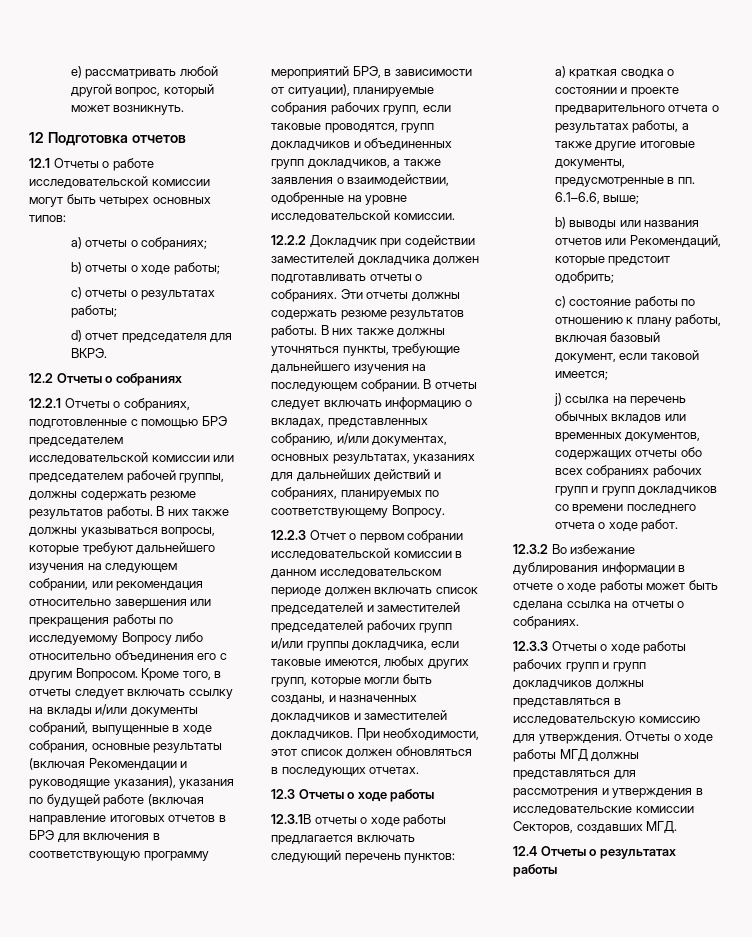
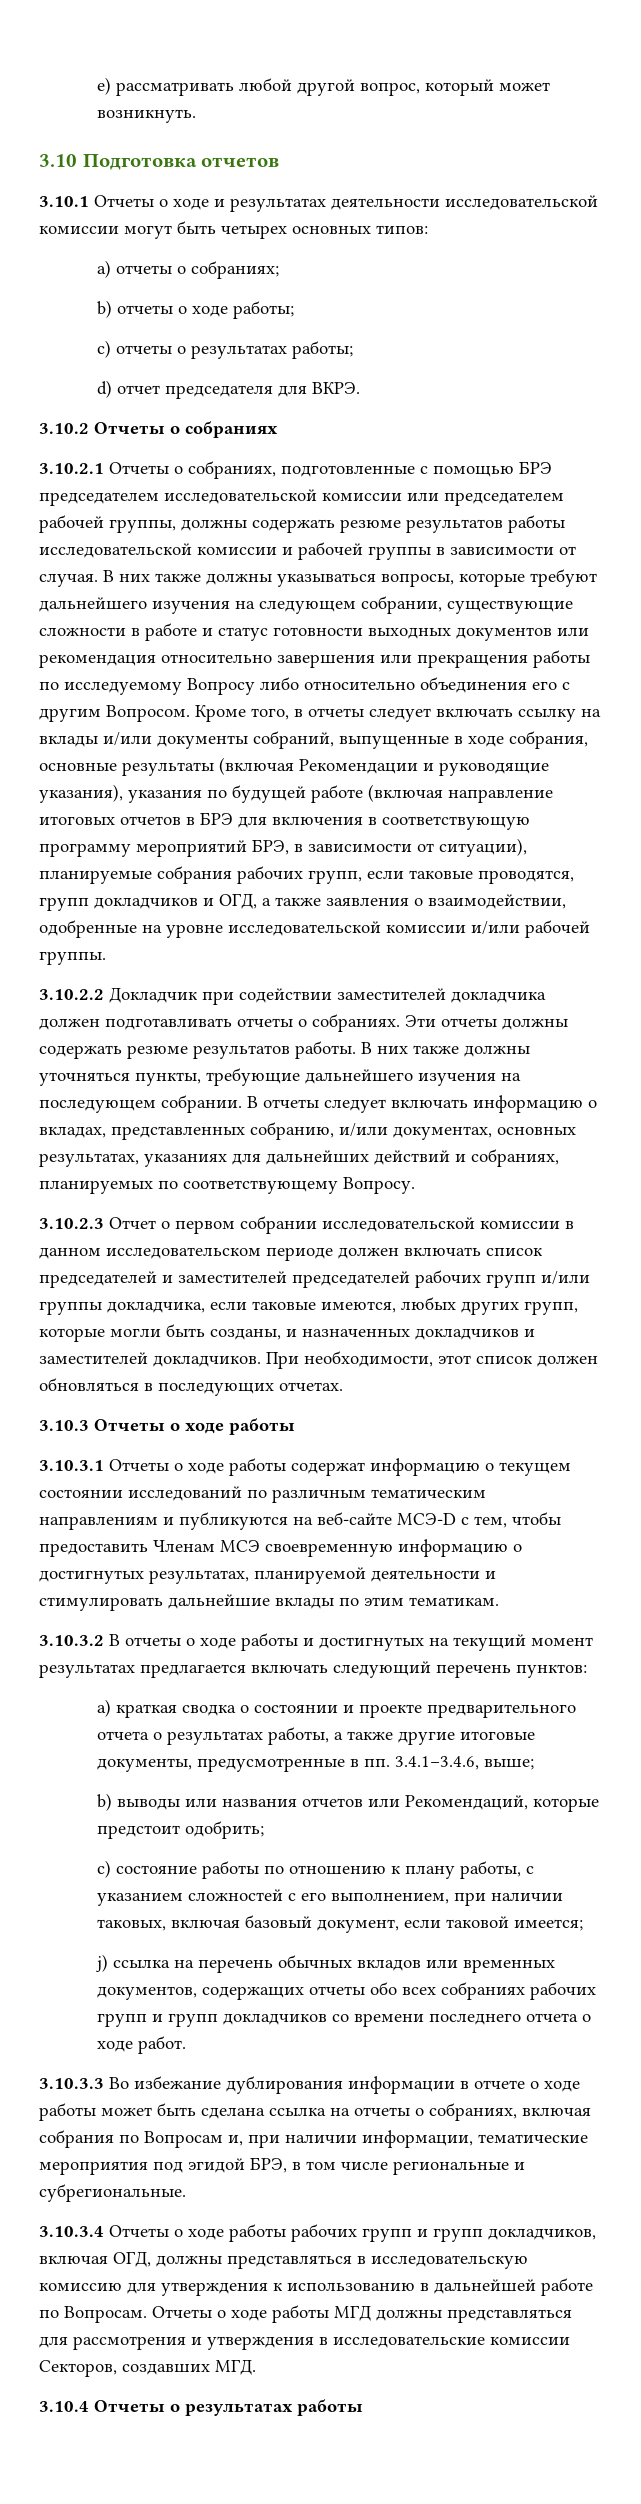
- 12 Подготовка отчетов
+ 3.10 Подготовка отчетов
- 12.1 Отчеты о работе исследовательской комиссии могут быть четырех основных типов:
+ 3.10.1 Отчеты о ходе и результатах деятельности исследовательской комиссии могут быть четырех основных типов:
- 12.2 Отчеты о собраниях
+ 3.10.2 Отчеты о собраниях
- 12.2.1 Отчеты о собраниях, подготовленные с помощью БРЭ председателем исследовательской комиссии или председателем рабочей группы, должны содержать резюме результатов работы.
+ 3.10.2.1 Отчеты о собраниях, подготовленные с помощью БРЭ председателем исследовательской комиссии или председателем рабочей группы, должны содержать резюме результатов работы исследовательской комиссии и рабочей группы в зависимости от случая.
- В них также должны указываться вопросы, которые требуют дальнейшего изучения на следующем собрании, или рекомендация относительно завершения или прекращения работы по исследуемому Вопросу либо относительно объединения его с другим Вопросом.
+ В них также должны указываться вопросы, которые требуют дальнейшего изучения на следующем собрании, существующие сложности в работе и статус готовности выходных документов или рекомендация относительно завершения или прекращения работы по исследуемому Вопросу либо относительно объединения его с другим Вопросом.
- Кроме того, в отчеты следует включать ссылку на вклады и/или документы собраний, выпущенные в ходе собрания, основные результаты (включая Рекомендации и руководящие указания), указания по будущей работе (включая направление итоговых отчетов в БРЭ для включения в соответствующую программу мероприятий БРЭ, в зависимости от ситуации), планируемые собрания рабочих групп, если таковые проводятся, групп докладчиков и объединенных групп докладчиков, а также заявления о взаимодействии, одобренные на уровне исследовательской комиссии.
- 12.2.2 Докладчик при содействии заместителей докладчика должен подготавливать отчеты о собраниях.
+ Кроме того, в отчеты следует включать ссылку на вклады и/или документы собраний, выпущенные в ходе собрания, основные результаты (включая Рекомендации и руководящие указания), указания по будущей работе (включая направление итоговых отчетов в БРЭ для включения в соответствующую программу мероприятий БРЭ, в зависимости от ситуации), планируемые собрания рабочих групп, если таковые проводятся, групп докладчиков и ОГД, а также заявления о взаимодействии, одобренные на уровне исследовательской комиссии и/или рабочей группы.
+ 3.10.2.2 Докладчик при содействии заместителей докладчика должен подготавливать отчеты о собраниях.
- 12.2.3 Отчет о первом собрании исследовательской комиссии в данном исследовательском периоде должен включать список председателей и заместителей председателей рабочих групп и/или группы докладчика, если таковые имеются, любых других групп, которые могли быть созданы, и назначенных докладчиков и заместителей докладчиков.
+ 3.10.2.3 Отчет о первом собрании исследовательской комиссии в данном исследовательском периоде должен включать список председателей и заместителей председателей рабочих групп и/или группы докладчика, если таковые имеются, любых других групп, которые могли быть созданы, и назначенных докладчиков и заместителей докладчиков.
- 12.3 Отчеты о ходе работы
+ 3.10.3 Отчеты о ходе работы
- 12.3.1В отчеты о ходе работы предлагается включать следующий перечень пунктов:
+ 3.10.3.1 Отчеты о ходе работы содержат информацию о текущем состоянии исследований по различным тематическим направлениям и публикуются на веб-сайте МСЭ-D с тем, чтобы предоставить Членам МСЭ своевременную информацию о достигнутых результатах, планируемой деятельности и стимулировать дальнейшие вклады по этим тематикам.
+ 3.10.3.2 В отчеты о ходе работы и достигнутых на текущий момент результатах предлагается включать следующий перечень пунктов:
- a) краткая сводка о состоянии и проекте предварительного отчета о результатах работы, а также другие итоговые документы, предусмотренные в пп. 6.1–6.6, выше;
+ a) краткая сводка о состоянии и проекте предварительного отчета о результатах работы, а также другие итоговые документы, предусмотренные в пп. 3.4.1–3.4.6, выше;
- c) состояние работы по отношению к плану работы, включая базовый документ, если таковой имеется;
+ c) состояние работы по отношению к плану работы, с указанием сложностей с его выполнением, при наличии таковых, включая базовый документ, если таковой имеется;
- 12.3.2 Во избежание дублирования информации в отчете о ходе работы может быть сделана ссылка на отчеты о собраниях.
- 12.3.3 Отчеты о ходе работы рабочих групп и групп докладчиков должны представляться в исследовательскую комиссию для утверждения.
+ 3.10.3.3 Во избежание дублирования информации в отчете о ходе работы может быть сделана ссылка на отчеты о собраниях, включая собрания по Вопросам и, при наличии информации, тематические мероприятия под эгидой БРЭ, в том числе региональные и субрегиональные.
+ 3.10.3.4 Отчеты о ходе работы рабочих групп и групп докладчиков, включая ОГД, должны представляться в исследовательскую комиссию для утверждения к использованию в дальнейшей работе по Вопросам.
- 12.4 Отчеты о результатах работы
+ 3.10.4 Отчеты о результатах работы

